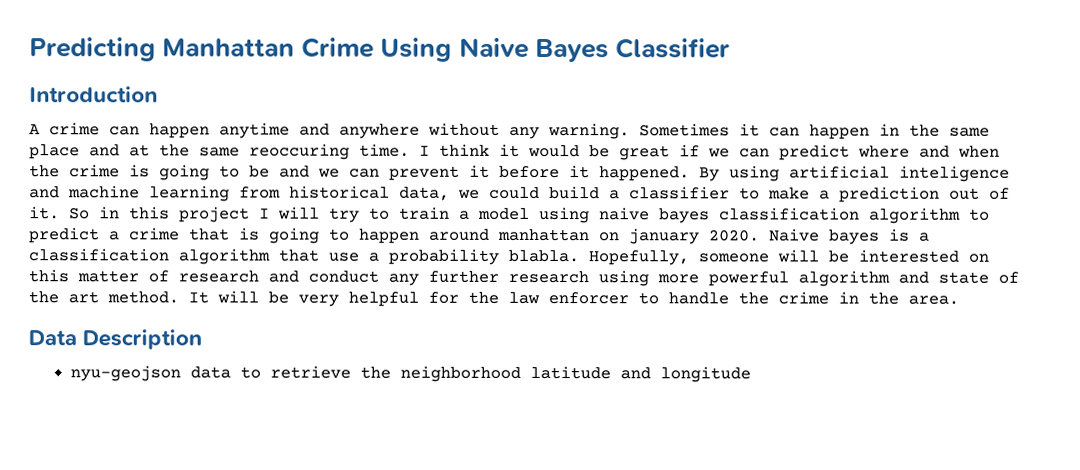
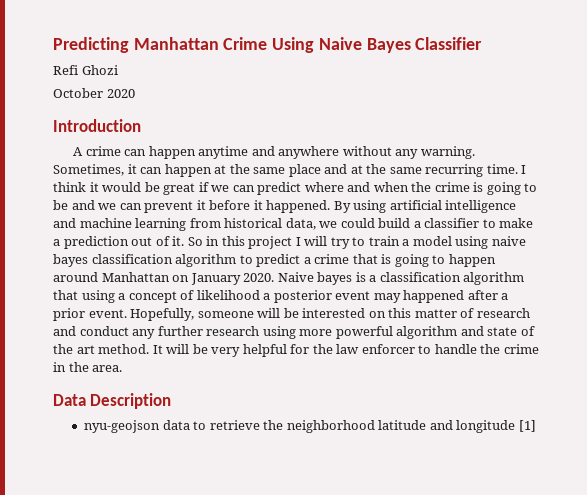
+ Refi Ghozi
+ October 2020
- Sometimes it can happen in the same place and at the same reoccuring time.
+ Sometimes, it can happen at the same place and at the same recurring time.
- By using artificial inteligence and machine learning from historical data, we could build a classifier to make a prediction out of it.
+ By using artificial intelligence and machine learning from historical data, we could build a classifier to make a prediction out of it.
- So in this project I will try to train a model using naive bayes classification algorithm to predict a crime that is going to happen around manhattan on january 2020.
+ So in this project I will try to train a model using naive bayes classification algorithm to predict a crime that is going to happen around Manhattan on January 2020.
- Naive bayes is a classification algorithm that use a probability blabla.
+ Naive bayes is a classification algorithm that using a concept of likelihood a posterior event may happened after a prior event.
- nyu-geojson data to retrieve the neighborhood latitude and longitude
+ nyu-geojson data to retrieve the neighborhood latitude and longitude [1]

